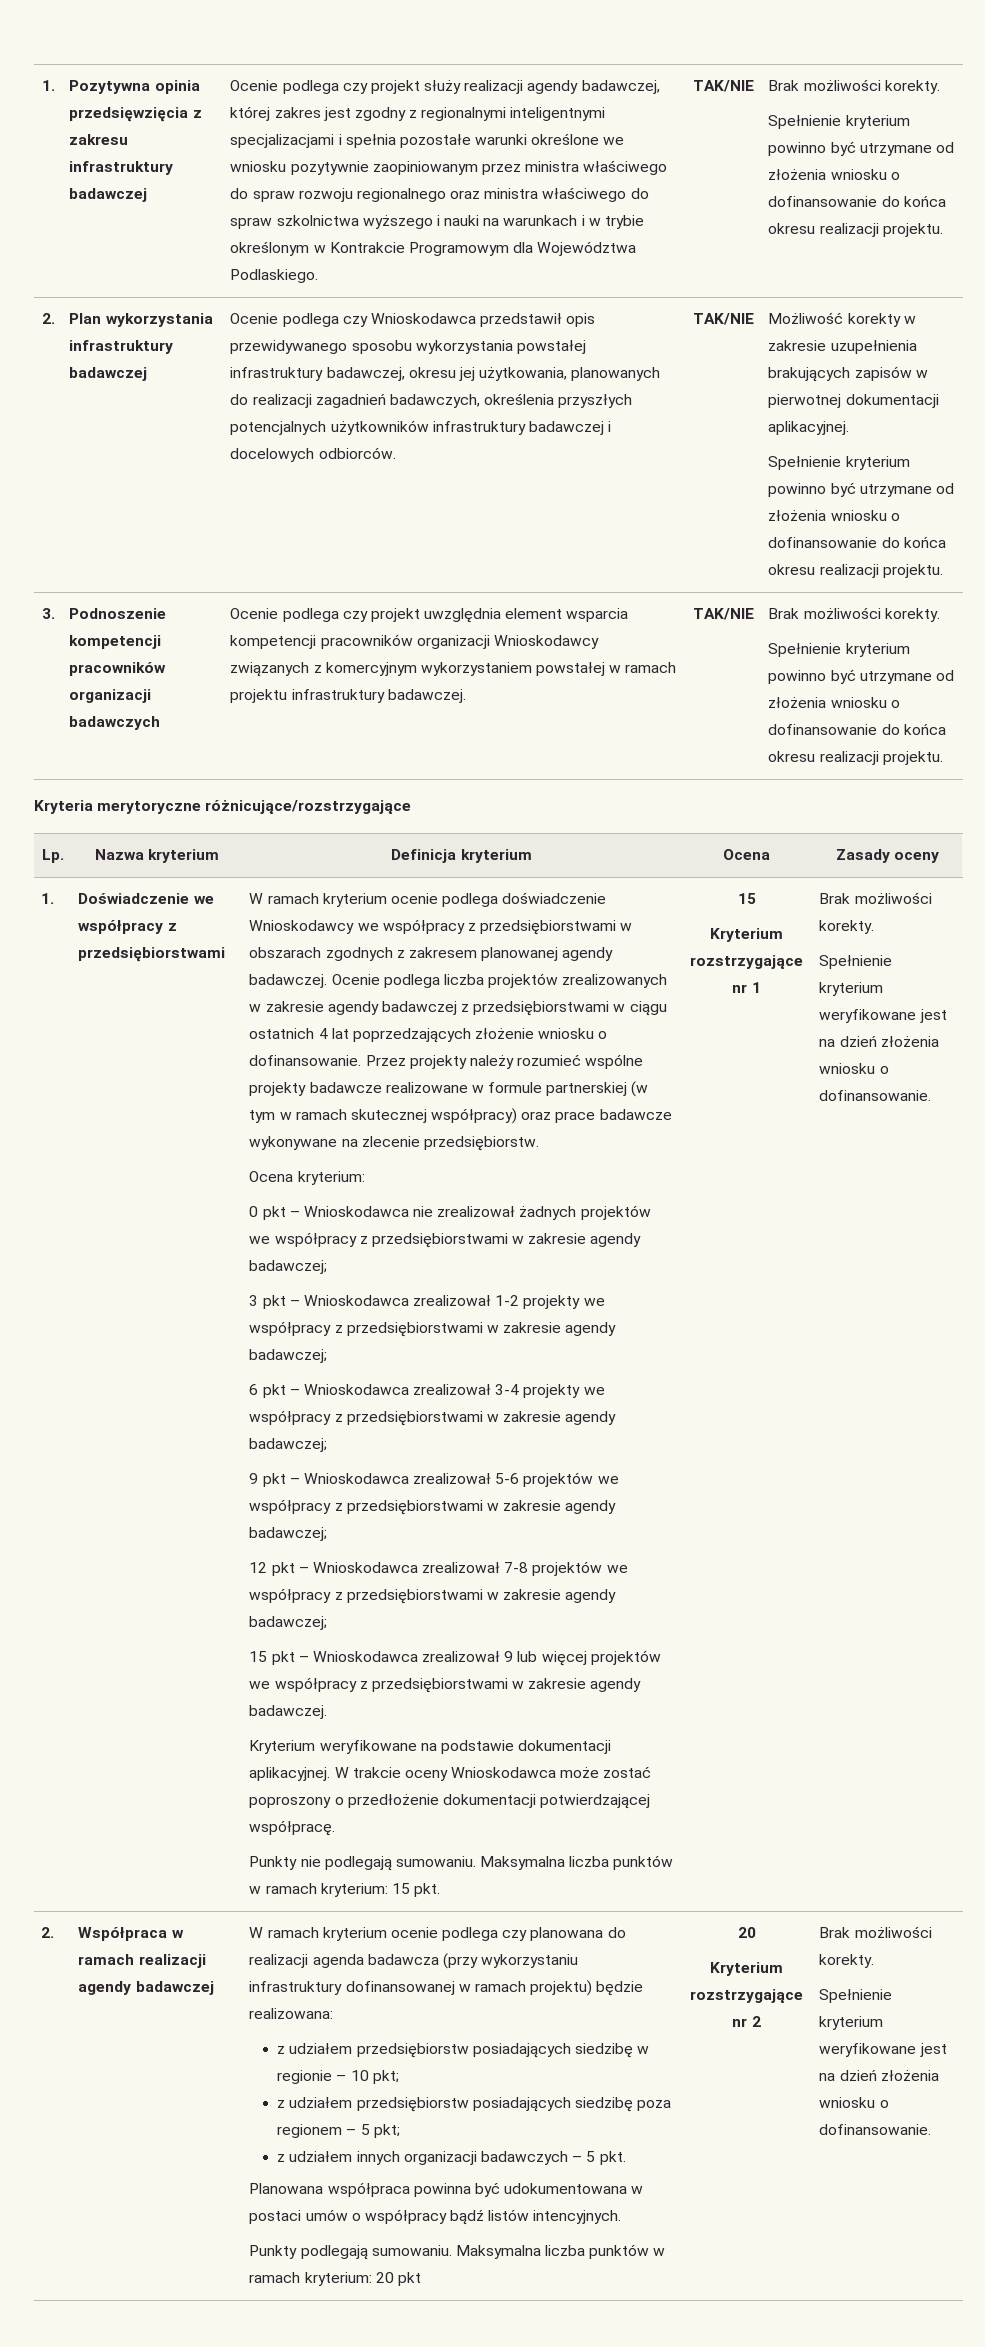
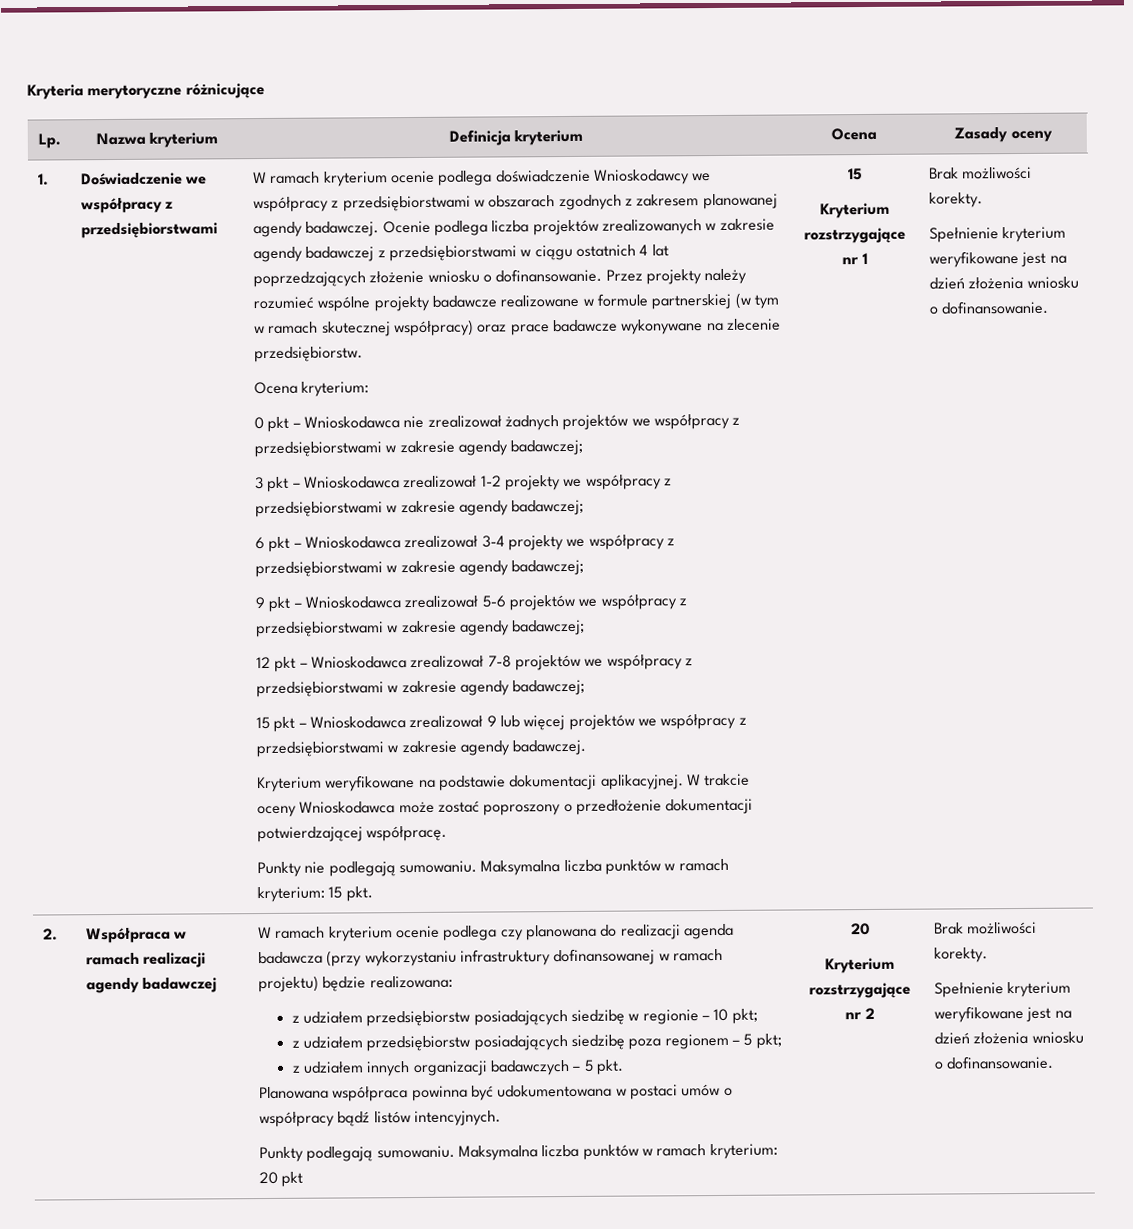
- 1. | Pozytywna opinia przedsięwzięcia z zakresu infrastruktury badawczej | Ocenie podlega czy projekt służy realizacji agendy badawczej, której zakres jest zgodny z regionalnymi inteligentnymi specjalizacjami i spełnia pozostałe warunki określone we wniosku pozytywnie zaopiniowanym przez ministra właściwego do spraw rozwoju regionalnego oraz ministra właściwego do spraw szkolnictwa wyższego i nauki na warunkach i w trybie określonym w Kontrakcie Programowym dla Województwa Podlaskiego. | TAK/NIE | Brak możliwości korekty.
- Spełnienie kryterium powinno być utrzymane od złożenia wniosku o dofinansowanie do końca okresu realizacji projektu.
- 2. | Plan wykorzystania infrastruktury badawczej | Ocenie podlega czy Wnioskodawca przedstawił opis przewidywanego sposobu wykorzystania powstałej infrastruktury badawczej, okresu jej użytkowania, planowanych do realizacji zagadnień badawczych, określenia przyszłych potencjalnych użytkowników infrastruktury badawczej i docelowych odbiorców. | TAK/NIE | Możliwość korekty w zakresie uzupełnienia brakujących zapisów w pierwotnej dokumentacji aplikacyjnej.
- Spełnienie kryterium powinno być utrzymane od złożenia wniosku o dofinansowanie do końca okresu realizacji projektu.
- 3. | Podnoszenie kompetencji pracowników organizacji badawczych | Ocenie podlega czy projekt uwzględnia element wsparcia kompetencji pracowników organizacji Wnioskodawcy związanych z komercyjnym wykorzystaniem powstałej w ramach projektu infrastruktury badawczej. | TAK/NIE | Brak możliwości korekty.
- Spełnienie kryterium powinno być utrzymane od złożenia wniosku o dofinansowanie do końca okresu realizacji projektu.
- Kryteria merytoryczne różnicujące/rozstrzygające
+ Kryteria merytoryczne różnicujące

